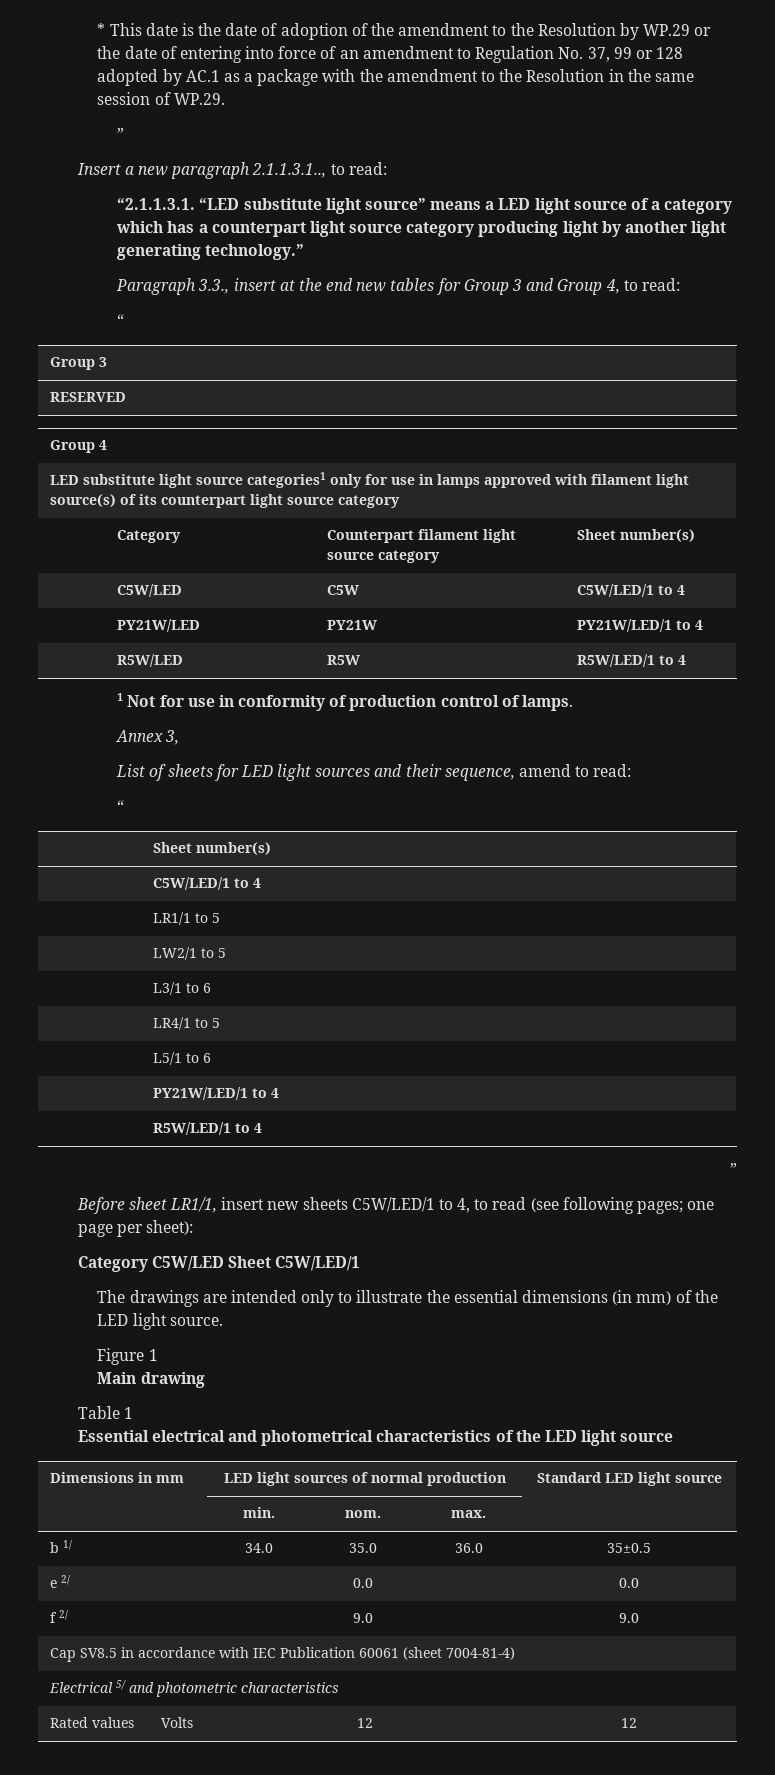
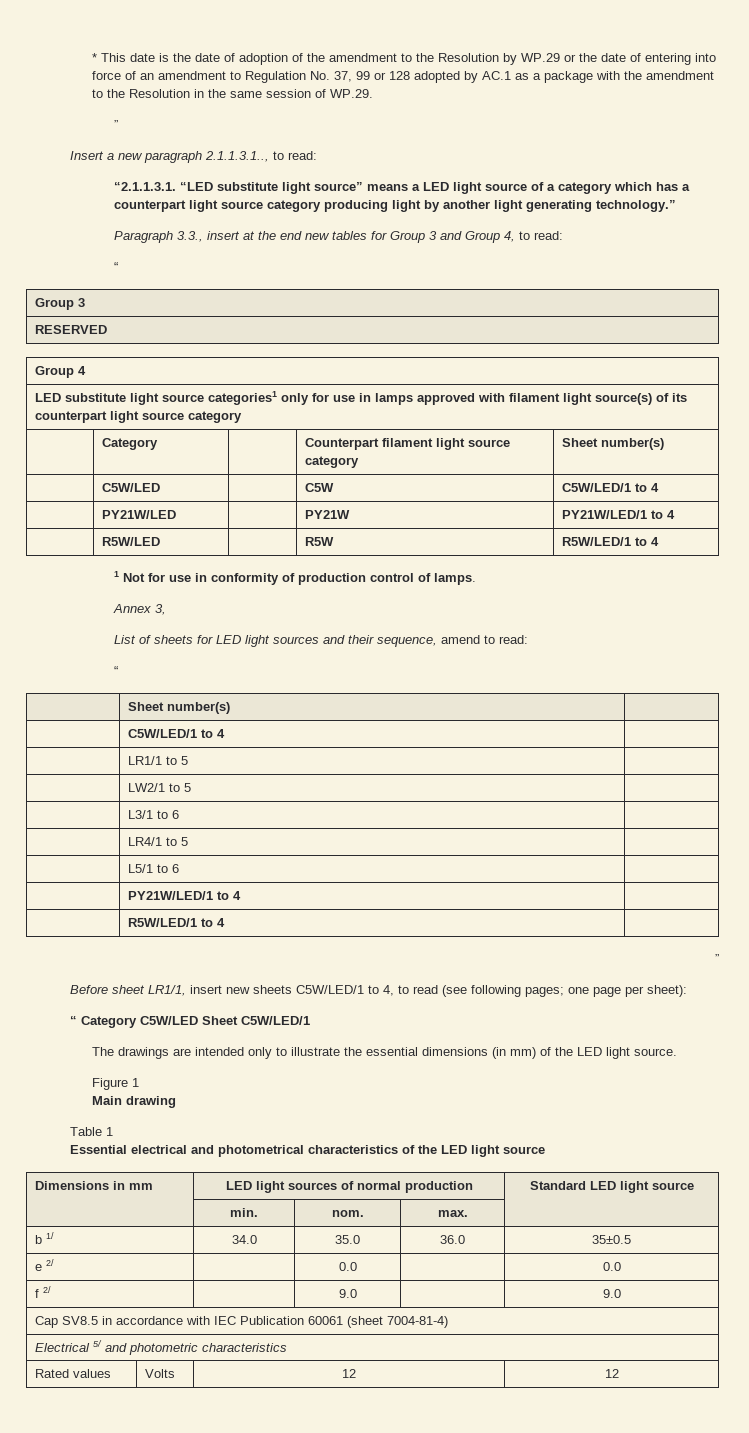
- Category C5W/LED Sheet C5W/LED/1
+ “ Category C5W/LED Sheet C5W/LED/1

